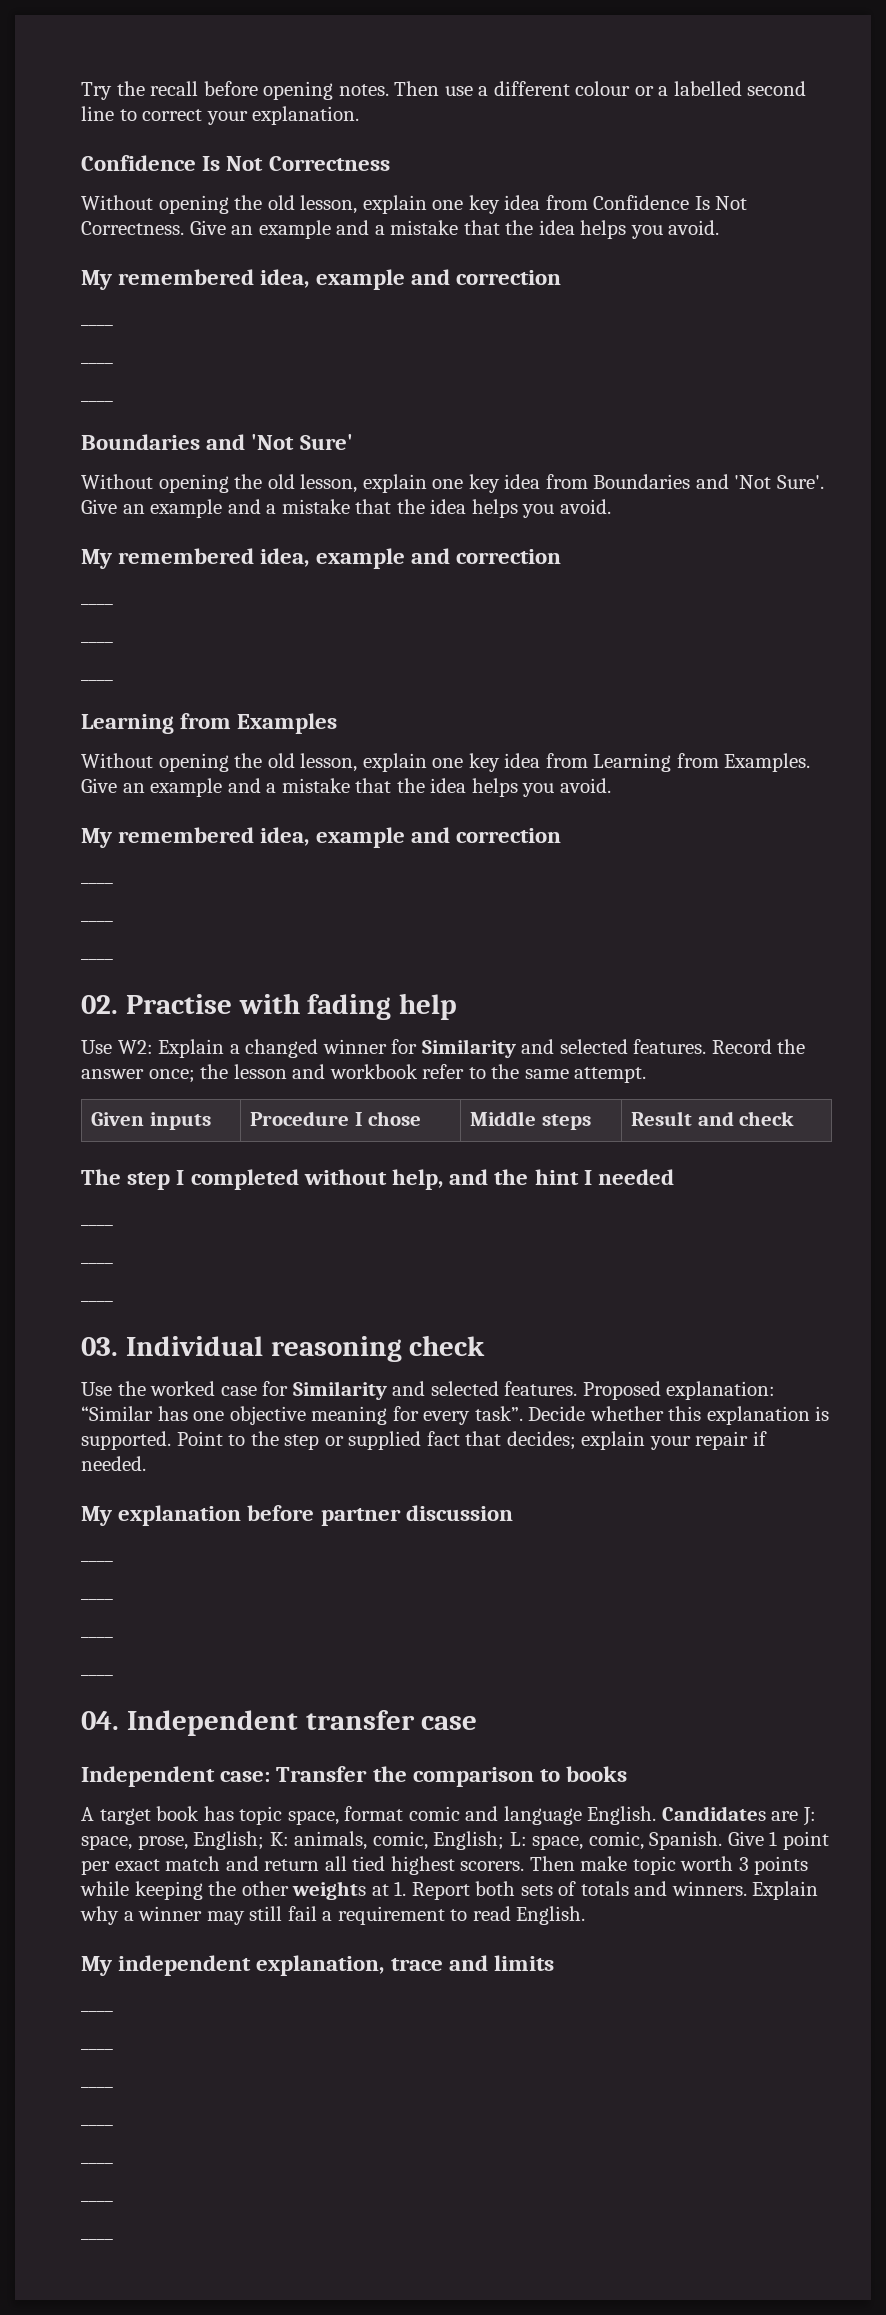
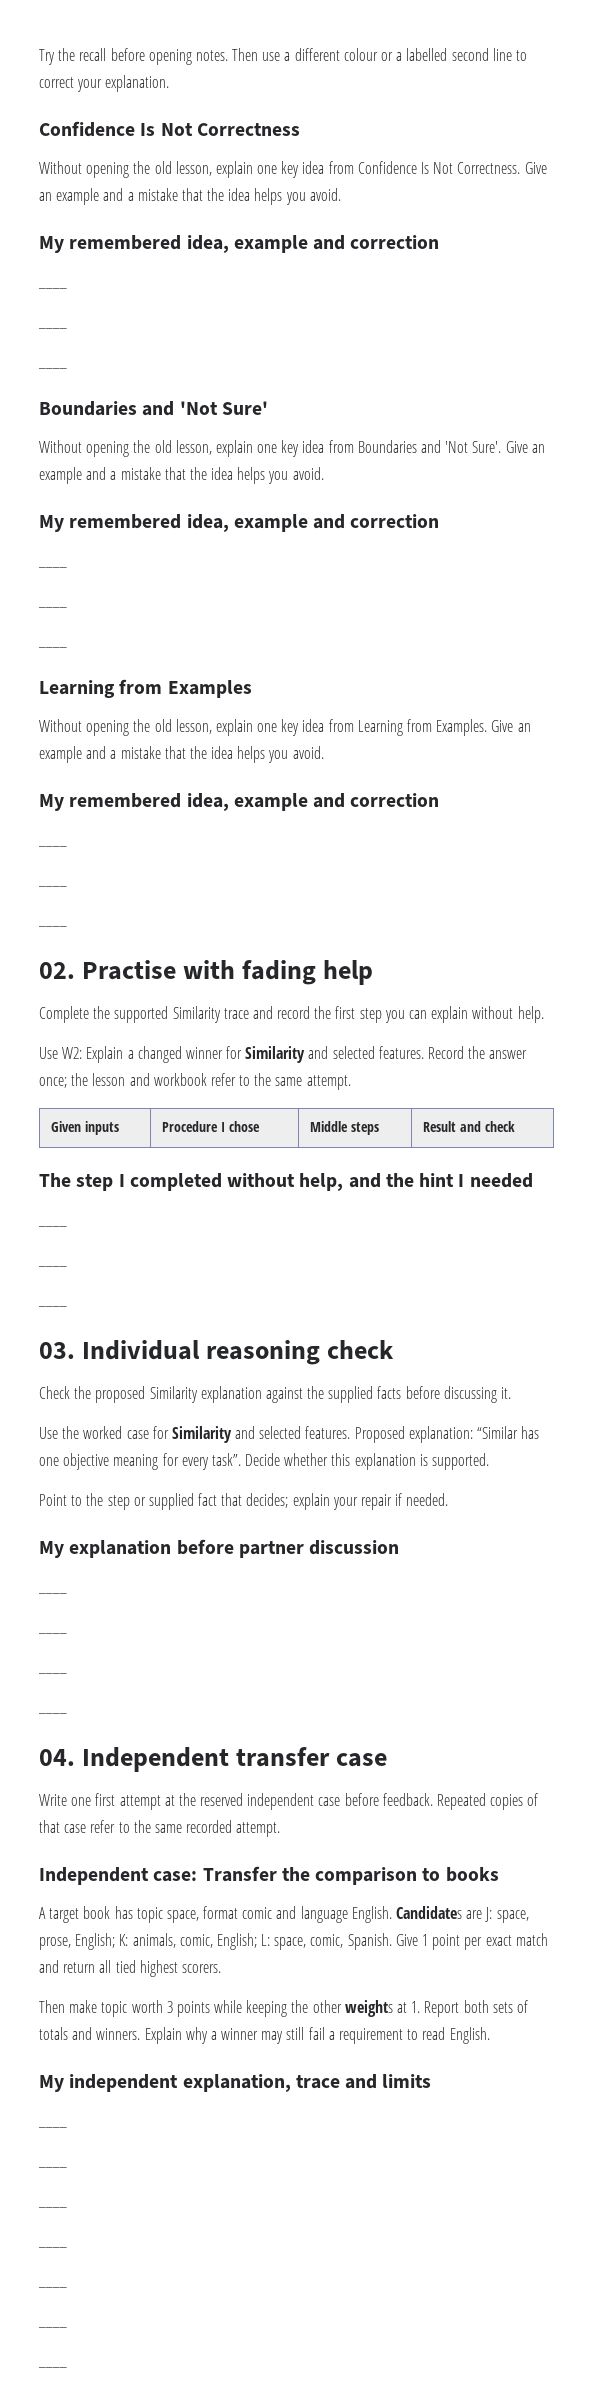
+ Complete the supported Similarity trace and record the first step you can explain without help.
+ Check the proposed Similarity explanation against the supplied facts before discussing it.
- Decide whether this explanation is supported. Point to the step or supplied fact that decides; explain your repair if needed.
+ Decide whether this explanation is supported.
+ Point to the step or supplied fact that decides; explain your repair if needed.
+ Write one first attempt at the reserved independent case before feedback. Repeated copies of that case refer to the same recorded attempt.
- Give 1 point per exact match and return all tied highest scorers. Then make topic worth 3 points while keeping the other weights at 1. Report both sets of totals and winners.
+ Give 1 point per exact match and return all tied highest scorers.
+ Then make topic worth 3 points while keeping the other weights at 1. Report both sets of totals and winners.

